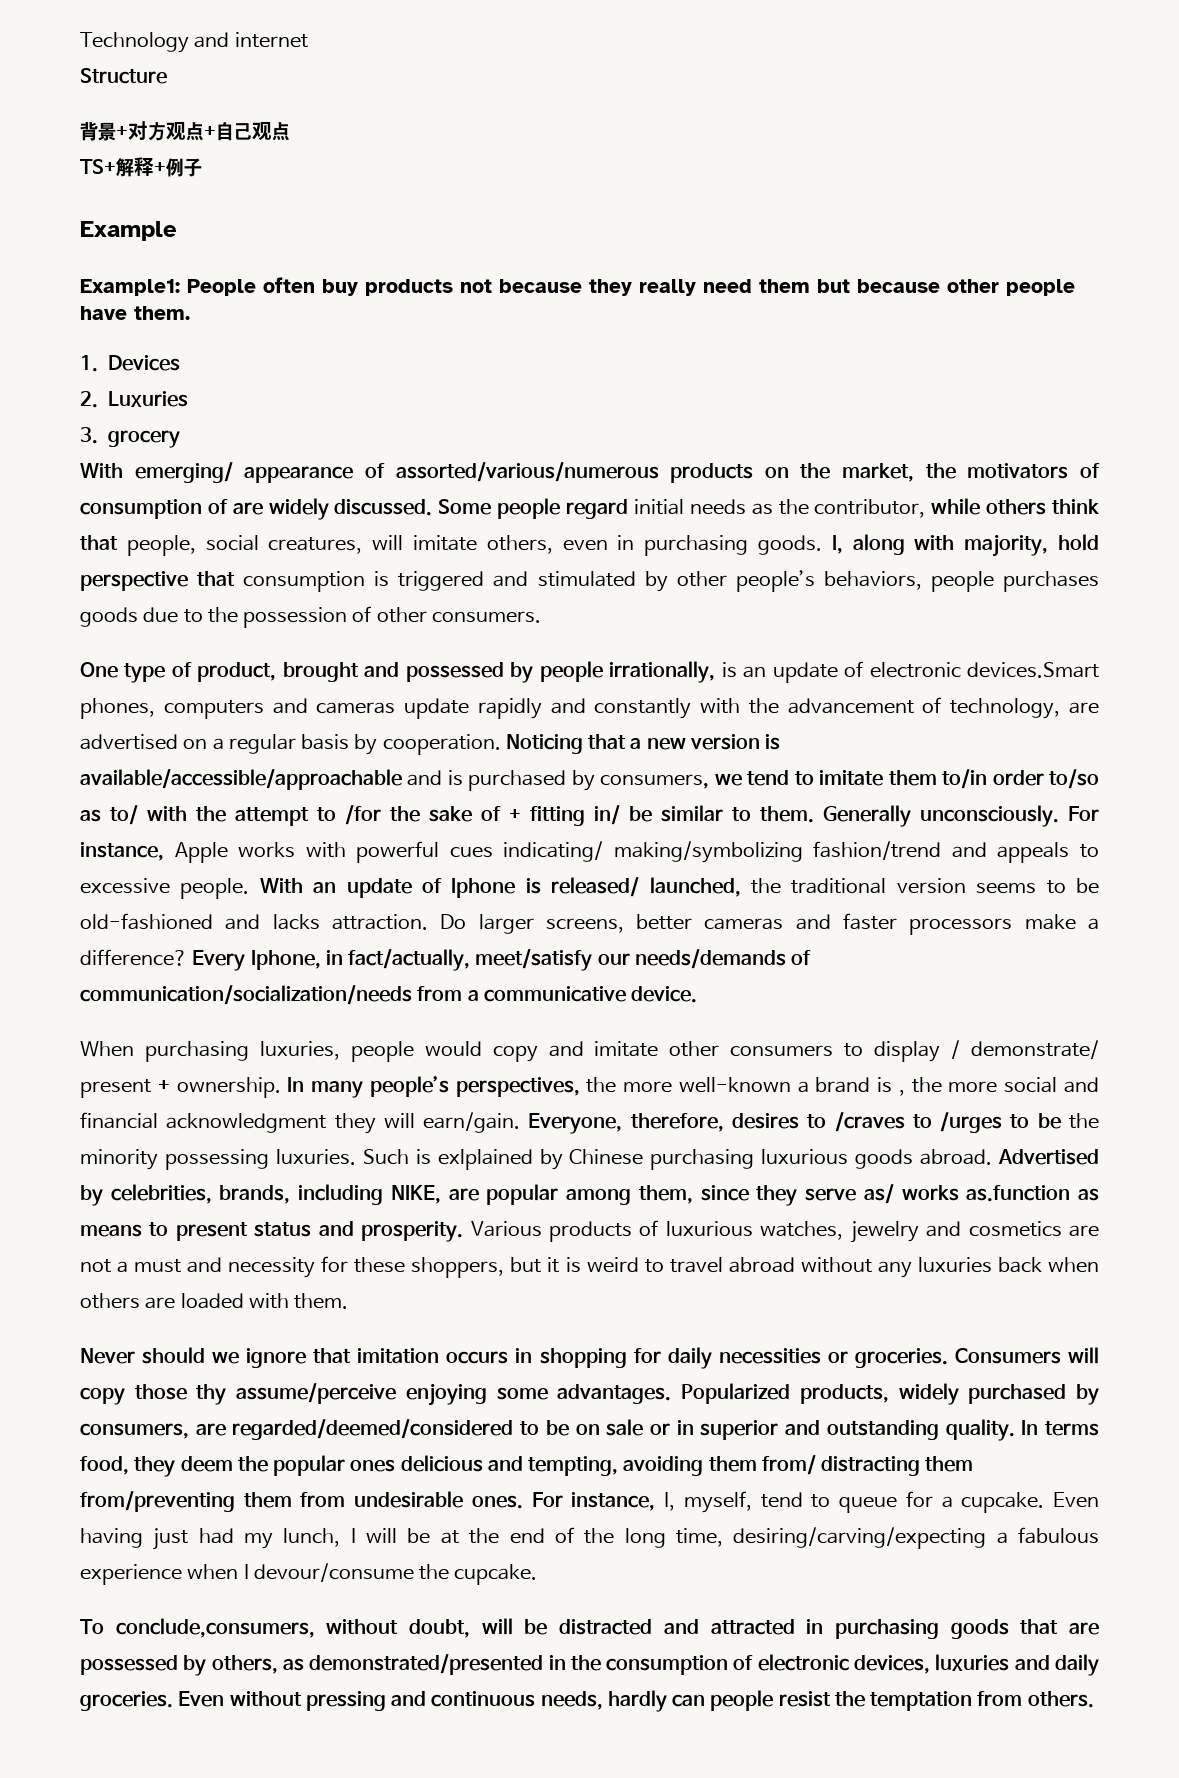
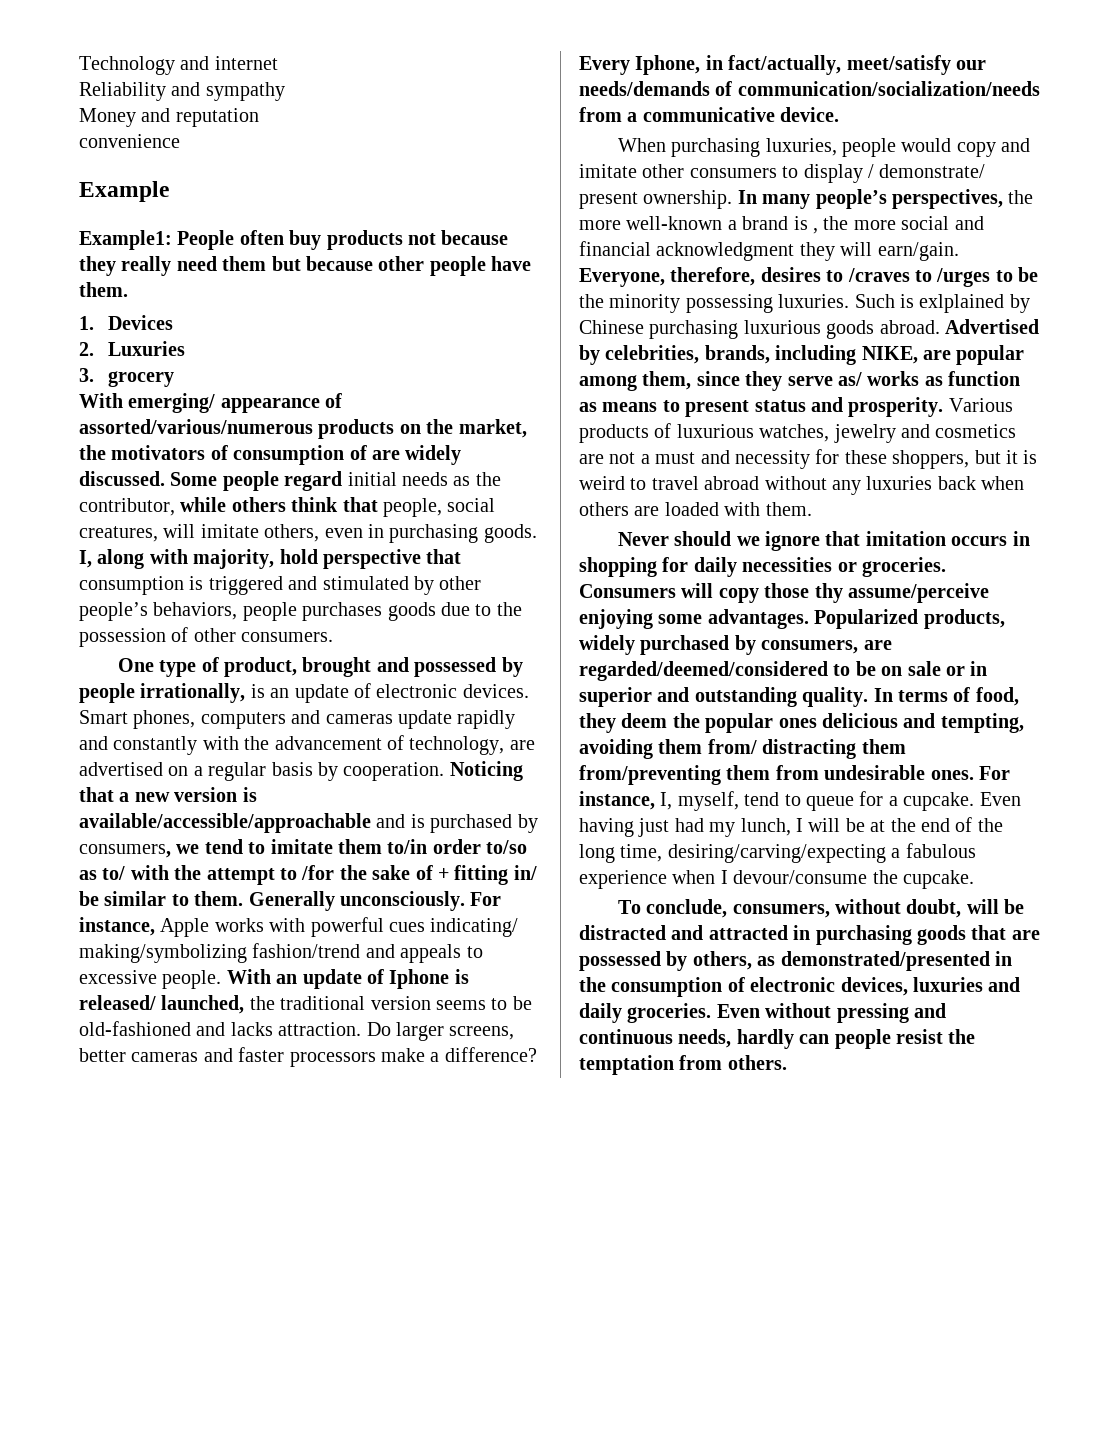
- Structure
- 背景+对方观点+自己观点
- TS+解释+例子
+ Reliability and sympathy
+ Money and reputation
+ convenience
- One type of product, brought and possessed by people irrationally, is an update of electronic devices.Smart phones, computers and cameras update rapidly and constantly with the advancement of technology, are advertised on a regular basis by cooperation.
+ One type of product, brought and possessed by people irrationally, is an update of electronic devices. Smart phones, computers and cameras update rapidly and constantly with the advancement of technology, are advertised on a regular basis by cooperation.
- When purchasing luxuries, people would copy and imitate other consumers to display / demonstrate/ present + ownership.
+ When purchasing luxuries, people would copy and imitate other consumers to display / demonstrate/ present ownership.
- Advertised by celebrities, brands, including NIKE, are popular among them, since they serve as/ works as.function as means to present status and prosperity.
+ Advertised by celebrities, brands, including NIKE, are popular among them, since they serve as/ works as function as means to present status and prosperity.
- In terms food, they deem the popular ones delicious and tempting, avoiding them from/ distracting them from/preventing them from undesirable ones.
+ In terms of food, they deem the popular ones delicious and tempting, avoiding them from/ distracting them from/preventing them from undesirable ones.
- To conclude,consumers, without doubt, will be distracted and attracted in purchasing goods that are possessed by others, as demonstrated/presented in the consumption of electronic devices, luxuries and daily groceries.
+ To conclude, consumers, without doubt, will be distracted and attracted in purchasing goods that are possessed by others, as demonstrated/presented in the consumption of electronic devices, luxuries and daily groceries.

